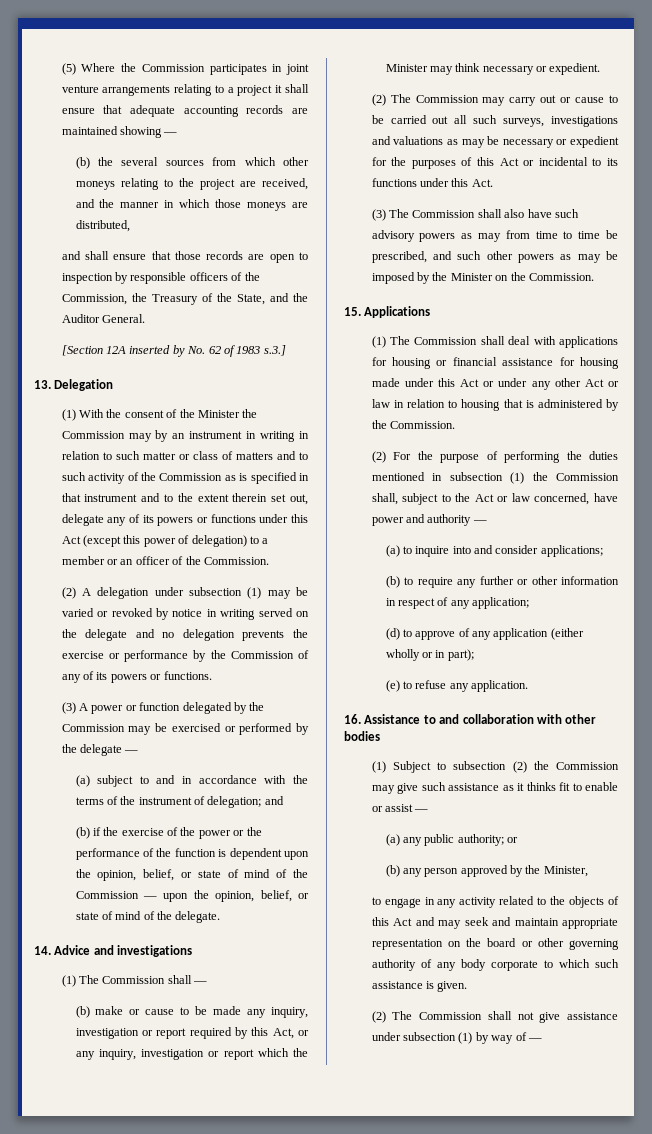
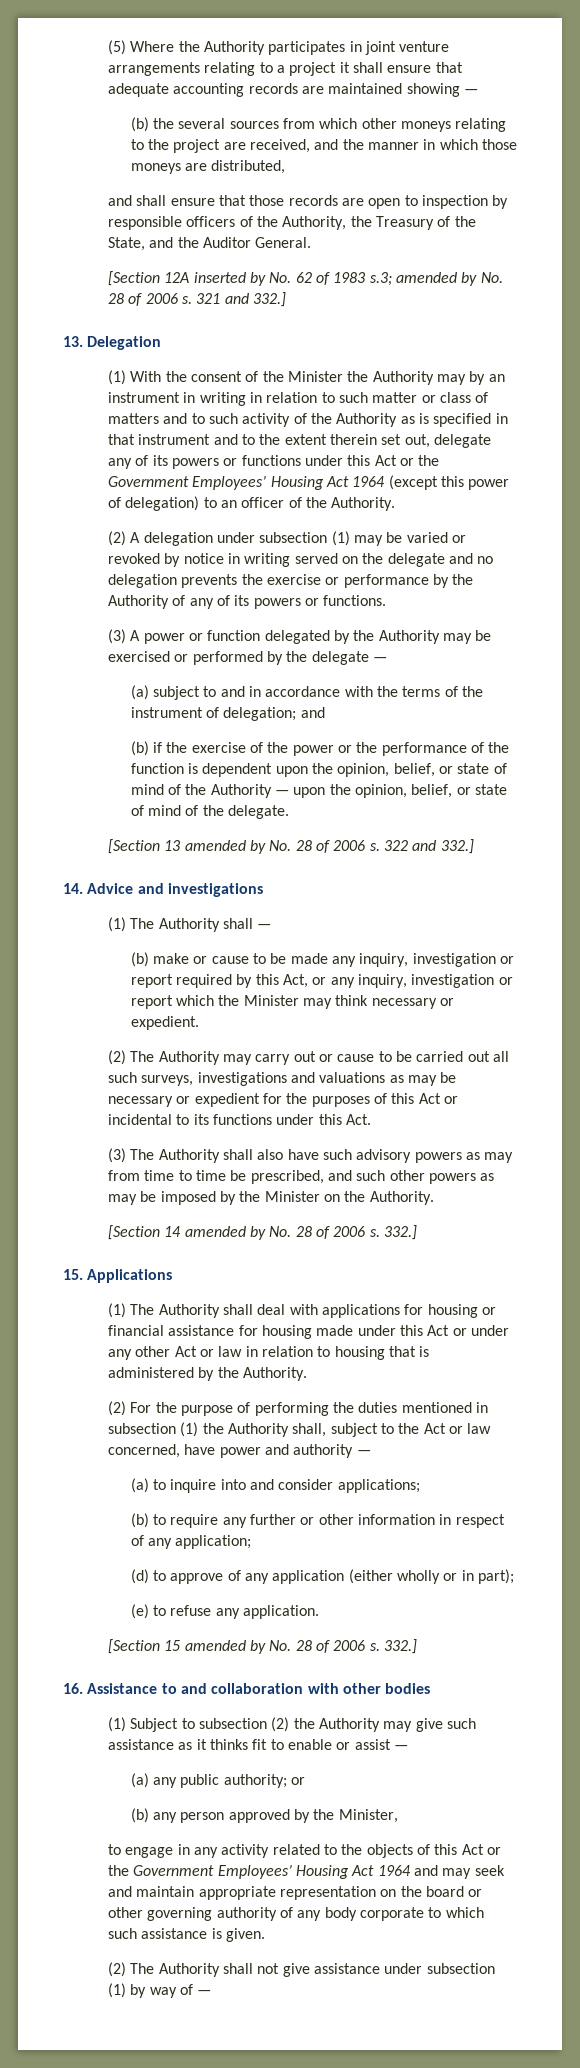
- (5) Where the Commission participates in joint venture arrangements relating to a project it shall ensure that adequate accounting records are maintained showing —
+ (5) Where the Authority participates in joint venture arrangements relating to a project it shall ensure that adequate accounting records are maintained showing —
- and shall ensure that those records are open to inspection by responsible officers of the Commission, the Treasury of the State, and the Auditor General.
+ and shall ensure that those records are open to inspection by responsible officers of the Authority, the Treasury of the State, and the Auditor General.
- [Section 12A inserted by No. 62 of 1983 s.3.]
+ [Section 12A inserted by No. 62 of 1983 s.3; amended by No. 28 of 2006 s. 321 and 332.]
- (1) With the consent of the Minister the Commission may by an instrument in writing in relation to such matter or class of matters and to such activity of the Commission as is specified in that instrument and to the extent therein set out, delegate any of its powers or functions under this Act (except this power of delegation) to a member or an officer of the Commission.
+ (1) With the consent of the Minister the Authority may by an instrument in writing in relation to such matter or class of matters and to such activity of the Authority as is specified in that instrument and to the extent therein set out, delegate any of its powers or functions under this Act or the Government Employees’ Housing Act 1964 (except this power of delegation) to an officer of the Authority.
- (2) A delegation under subsection (1) may be varied or revoked by notice in writing served on the delegate and no delegation prevents the exercise or performance by the Commission of any of its powers or functions.
+ (2) A delegation under subsection (1) may be varied or revoked by notice in writing served on the delegate and no delegation prevents the exercise or performance by the Authority of any of its powers or functions.
- (3) A power or function delegated by the Commission may be exercised or performed by the delegate —
+ (3) A power or function delegated by the Authority may be exercised or performed by the delegate —
- (b) if the exercise of the power or the performance of the function is dependent upon the opinion, belief, or state of mind of the Commission — upon the opinion, belief, or state of mind of the delegate.
+ (b) if the exercise of the power or the performance of the function is dependent upon the opinion, belief, or state of mind of the Authority — upon the opinion, belief, or state of mind of the delegate.
+ [Section 13 amended by No. 28 of 2006 s. 322 and 332.]
- (1) The Commission shall —
+ (1) The Authority shall —
- (2) The Commission may carry out or cause to be carried out all such surveys, investigations and valuations as may be necessary or expedient for the purposes of this Act or incidental to its functions under this Act.
+ (2) The Authority may carry out or cause to be carried out all such surveys, investigations and valuations as may be necessary or expedient for the purposes of this Act or incidental to its functions under this Act.
- (3) The Commission shall also have such advisory powers as may from time to time be prescribed, and such other powers as may be imposed by the Minister on the Commission.
+ (3) The Authority shall also have such advisory powers as may from time to time be prescribed, and such other powers as may be imposed by the Minister on the Authority.
+ [Section 14 amended by No. 28 of 2006 s. 332.]
- (1) The Commission shall deal with applications for housing or financial assistance for housing made under this Act or under any other Act or law in relation to housing that is administered by the Commission.
+ (1) The Authority shall deal with applications for housing or financial assistance for housing made under this Act or under any other Act or law in relation to housing that is administered by the Authority.
- (2) For the purpose of performing the duties mentioned in subsection (1) the Commission shall, subject to the Act or law concerned, have power and authority —
+ (2) For the purpose of performing the duties mentioned in subsection (1) the Authority shall, subject to the Act or law concerned, have power and authority —
+ [Section 15 amended by No. 28 of 2006 s. 332.]
- (1) Subject to subsection (2) the Commission may give such assistance as it thinks fit to enable or assist —
+ (1) Subject to subsection (2) the Authority may give such assistance as it thinks fit to enable or assist —
- to engage in any activity related to the objects of this Act and may seek and maintain appropriate representation on the board or other governing authority of any body corporate to which such assistance is given.
+ to engage in any activity related to the objects of this Act or the Government Employees’ Housing Act 1964 and may seek and maintain appropriate representation on the board or other governing authority of any body corporate to which such assistance is given.
- (2) The Commission shall not give assistance under subsection (1) by way of —
+ (2) The Authority shall not give assistance under subsection (1) by way of —

